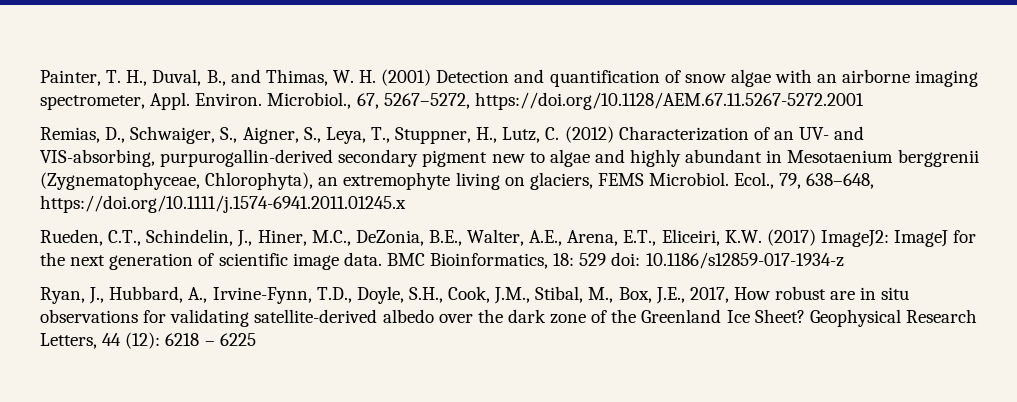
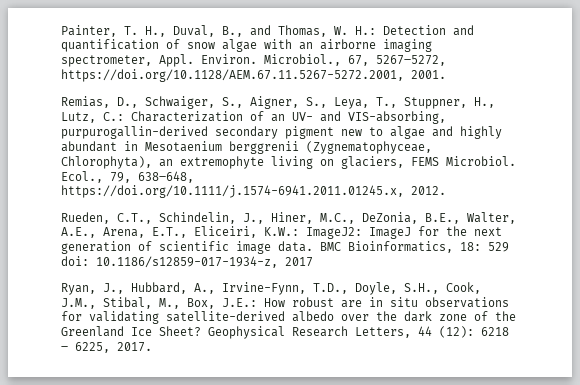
- Painter, T. H., Duval, B., and Thimas, W. H. (2001) Detection and quantification of snow algae with an airborne imaging spectrometer, Appl.
+ Painter, T. H., Duval, B., and Thomas, W. H.: Detection and quantification of snow algae with an airborne imaging spectrometer, Appl.
- Microbiol., 67, 5267–5272, https://doi.org/10.1128/AEM.67.11.5267-5272.2001
+ Microbiol., 67, 5267–5272, https://doi.org/10.1128/AEM.67.11.5267-5272.2001, 2001.
- Remias, D., Schwaiger, S., Aigner, S., Leya, T., Stuppner, H., Lutz, C. (2012) Characterization of an UV- and VIS-absorbing, purpurogallin-derived secondary pigment new to algae and highly abundant in Mesotaenium berggrenii (Zygnematophyceae, Chlorophyta), an extremophyte living on glaciers, FEMS Microbiol.
+ Remias, D., Schwaiger, S., Aigner, S., Leya, T., Stuppner, H., Lutz, C.: Characterization of an UV- and VIS-absorbing, purpurogallin-derived secondary pigment new to algae and highly abundant in Mesotaenium berggrenii (Zygnematophyceae, Chlorophyta), an extremophyte living on glaciers, FEMS Microbiol.
- Ecol., 79, 638–648, https://doi.org/10.1111/j.1574-6941.2011.01245.x
+ Ecol., 79, 638–648, https://doi.org/10.1111/j.1574-6941.2011.01245.x, 2012.
- Rueden, C.T., Schindelin, J., Hiner, M.C., DeZonia, B.E., Walter, A.E., Arena, E.T., Eliceiri, K.W. (2017) ImageJ2: ImageJ for the next generation of scientific image data.
+ Rueden, C.T., Schindelin, J., Hiner, M.C., DeZonia, B.E., Walter, A.E., Arena, E.T., Eliceiri, K.W.: ImageJ2: ImageJ for the next generation of scientific image data.
- BMC Bioinformatics, 18: 529 doi: 10.1186/s12859-017-1934-z
+ BMC Bioinformatics, 18: 529 doi: 10.1186/s12859-017-1934-z, 2017
- Ryan, J., Hubbard, A., Irvine-Fynn, T.D., Doyle, S.H., Cook, J.M., Stibal, M., Box, J.E., 2017, How robust are in situ observations for validating satellite-derived albedo over the dark zone of the Greenland Ice Sheet?
+ Ryan, J., Hubbard, A., Irvine-Fynn, T.D., Doyle, S.H., Cook, J.M., Stibal, M., Box, J.E.: How robust are in situ observations for validating satellite-derived albedo over the dark zone of the Greenland Ice Sheet?
- Geophysical Research Letters, 44 (12): 6218 – 6225
+ Geophysical Research Letters, 44 (12): 6218 – 6225, 2017.

